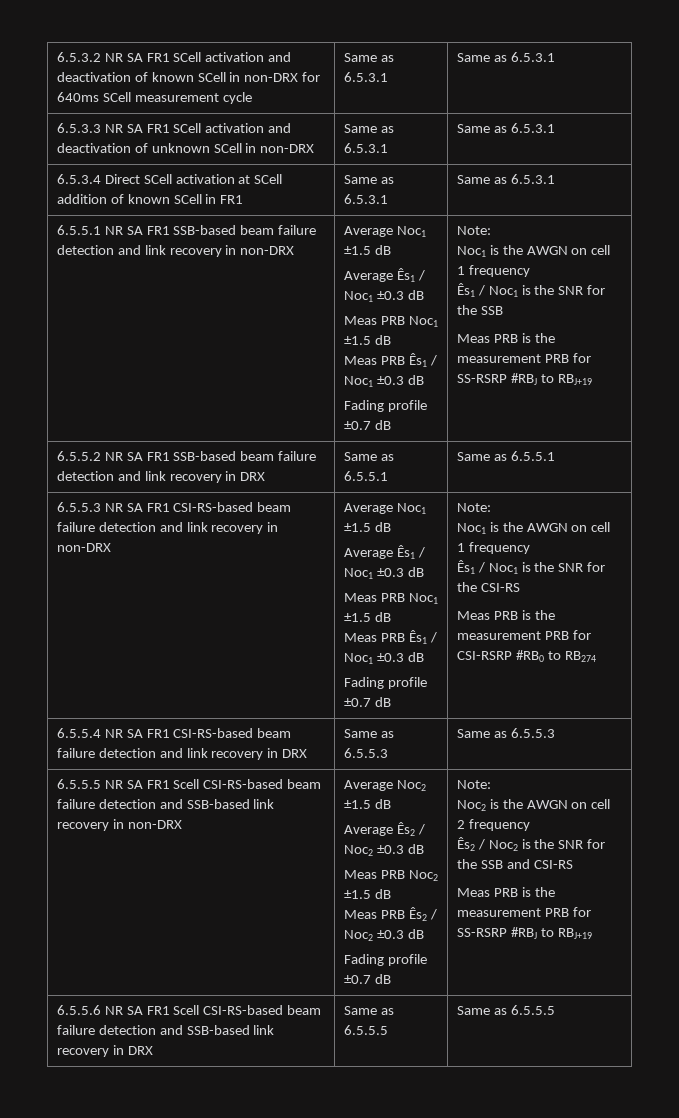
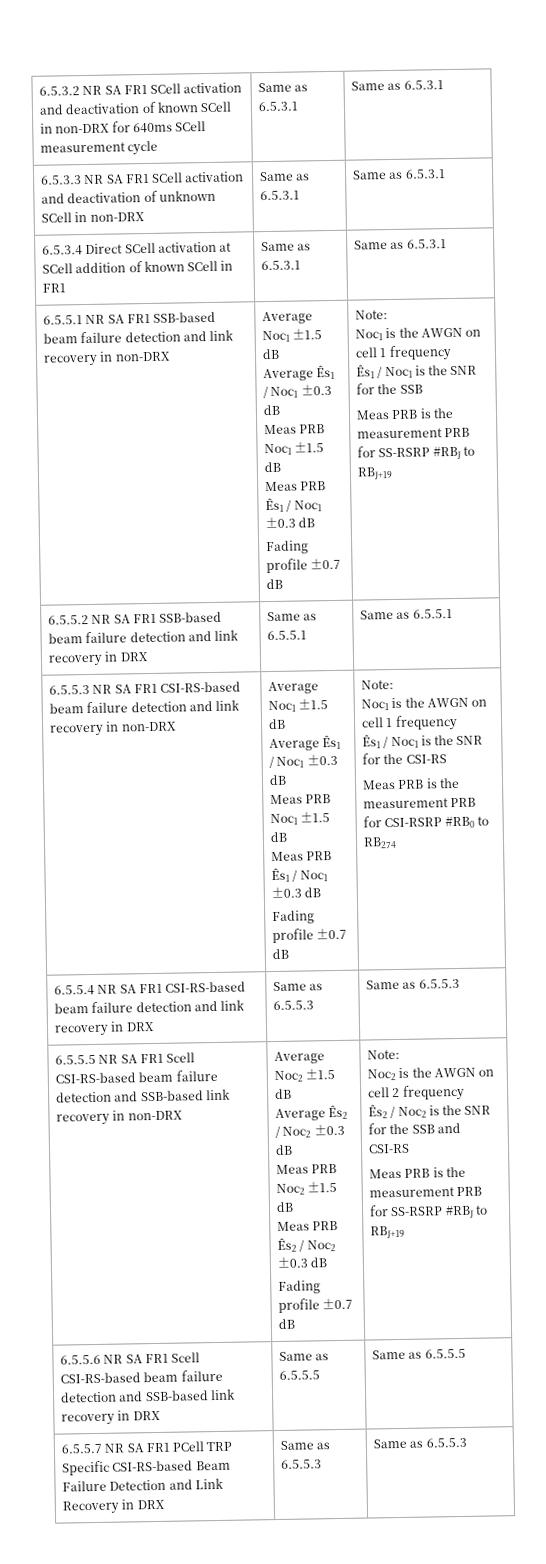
+ 6.5.5.7 NR SA FR1 PCell TRP Specific CSI-RS-based Beam Failure Detection and Link Recovery in DRX | Same as 6.5.5.3 | Same as 6.5.5.3

